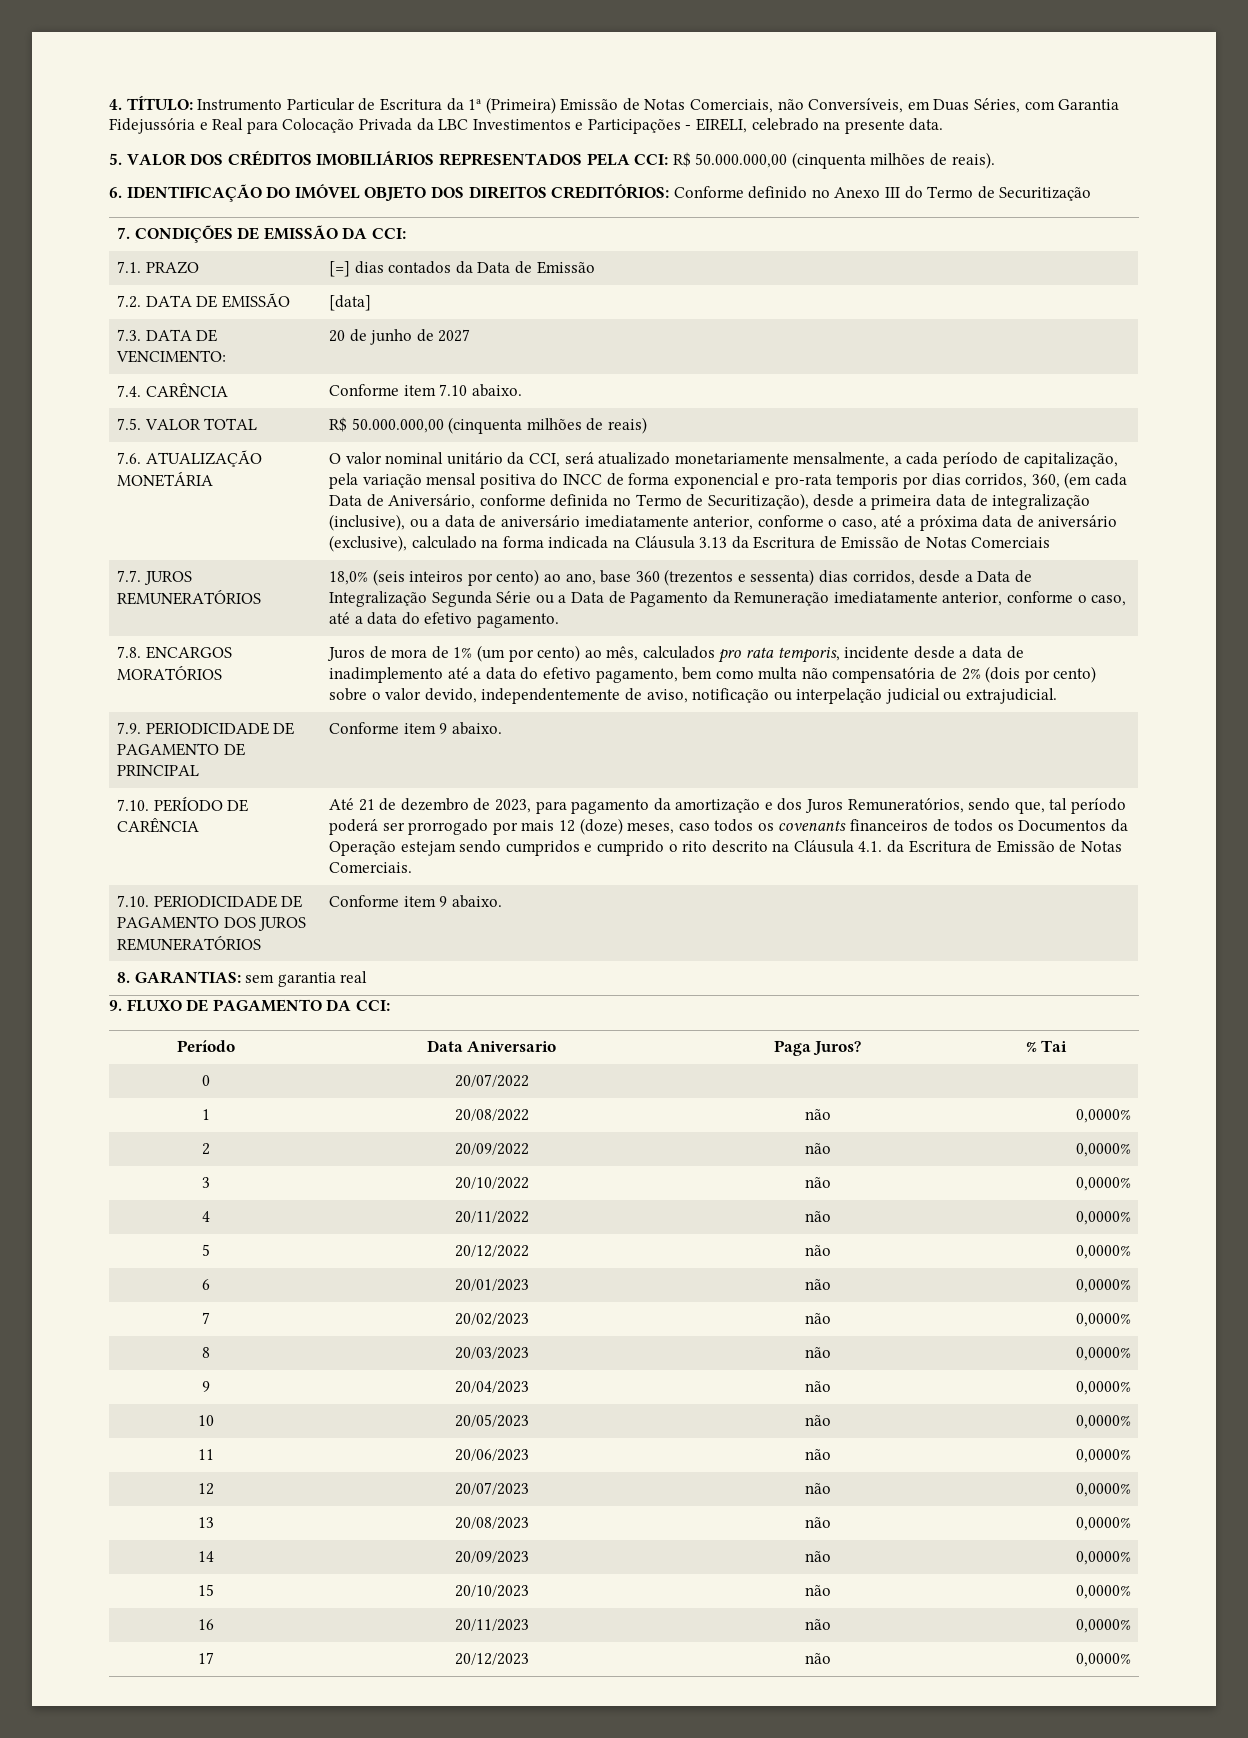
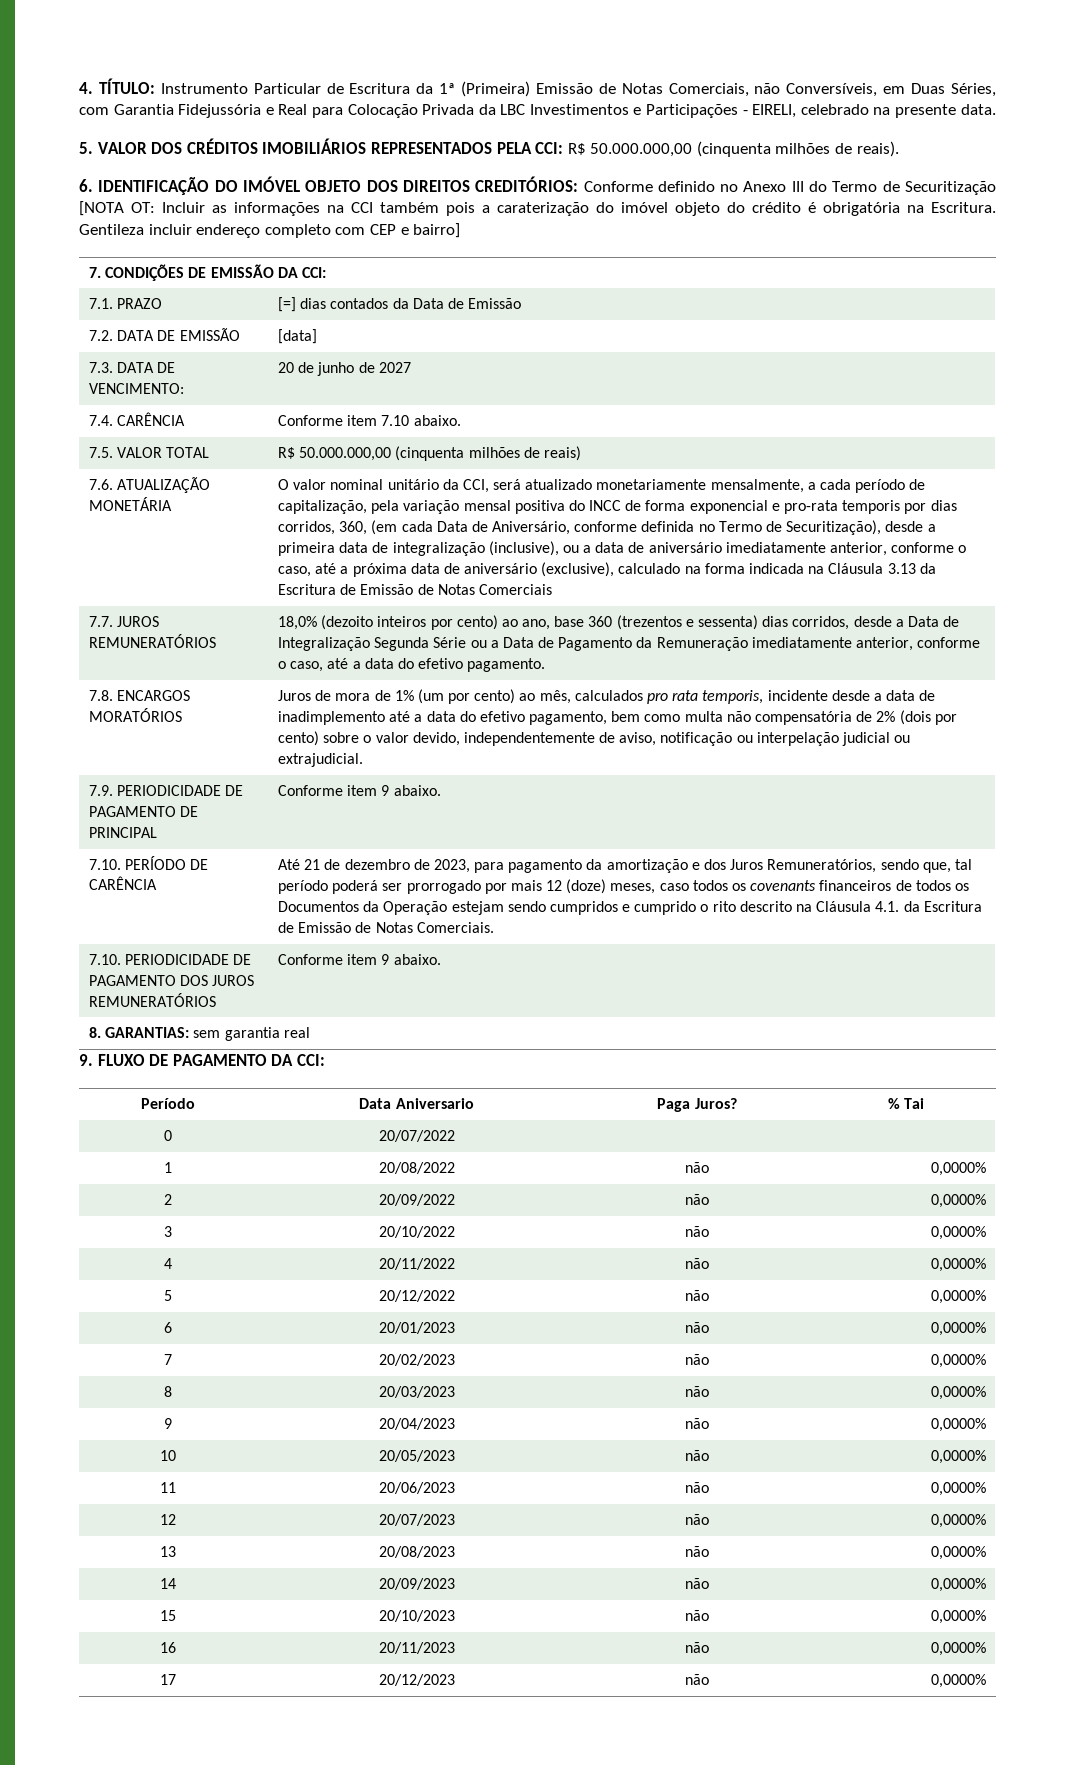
- 6. IDENTIFICAÇÃO DO IMÓVEL OBJETO DOS DIREITOS CREDITÓRIOS: Conforme definido no Anexo III do Termo de Securitização
+ 6. IDENTIFICAÇÃO DO IMÓVEL OBJETO DOS DIREITOS CREDITÓRIOS: Conforme definido no Anexo III do Termo de Securitização [NOTA OT: Incluir as informações na CCI também pois a caraterização do imóvel objeto do crédito é obrigatória na Escritura. Gentileza incluir endereço completo com CEP e bairro]
- 18,0% (seis inteiros por cento) ao ano, base 360 (trezentos e sessenta) dias corridos, desde a Data de Integralização Segunda Série ou a Data de Pagamento da Remuneração imediatamente anterior, conforme o caso, até a data do efetivo pagamento.
+ 18,0% (dezoito inteiros por cento) ao ano, base 360 (trezentos e sessenta) dias corridos, desde a Data de Integralização Segunda Série ou a Data de Pagamento da Remuneração imediatamente anterior, conforme o caso, até a data do efetivo pagamento.

